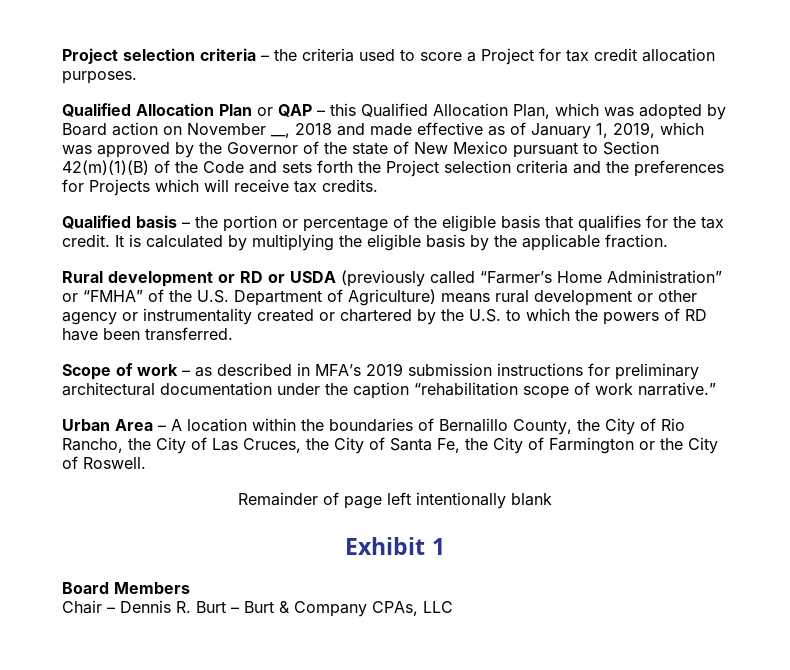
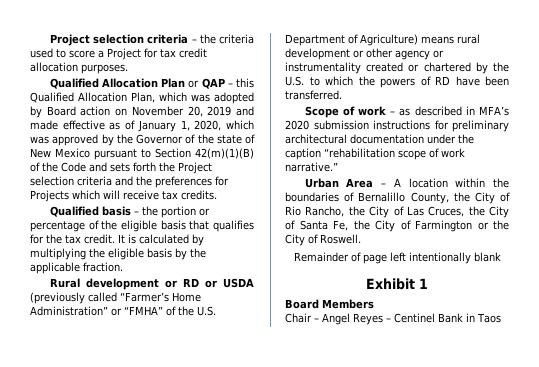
- Qualified Allocation Plan or QAP – this Qualified Allocation Plan, which was adopted by Board action on November __, 2018 and made effective as of January 1, 2019, which was approved by the Governor of the state of New Mexico pursuant to Section 42(m)(1)(B) of the Code and sets forth the Project selection criteria and the preferences for Projects which will receive tax credits.
+ Qualified Allocation Plan or QAP – this Qualified Allocation Plan, which was adopted by Board action on November 20, 2019 and made effective as of January 1, 2020, which was approved by the Governor of the state of New Mexico pursuant to Section 42(m)(1)(B) of the Code and sets forth the Project selection criteria and the preferences for Projects which will receive tax credits.
- Scope of work – as described in MFA’s 2019 submission instructions for preliminary architectural documentation under the caption “rehabilitation scope of work narrative.”
+ Scope of work – as described in MFA’s 2020 submission instructions for preliminary architectural documentation under the caption “rehabilitation scope of work narrative.”
- Chair – Dennis R. Burt – Burt & Company CPAs, LLC
+ Chair – Angel Reyes – Centinel Bank in Taos

